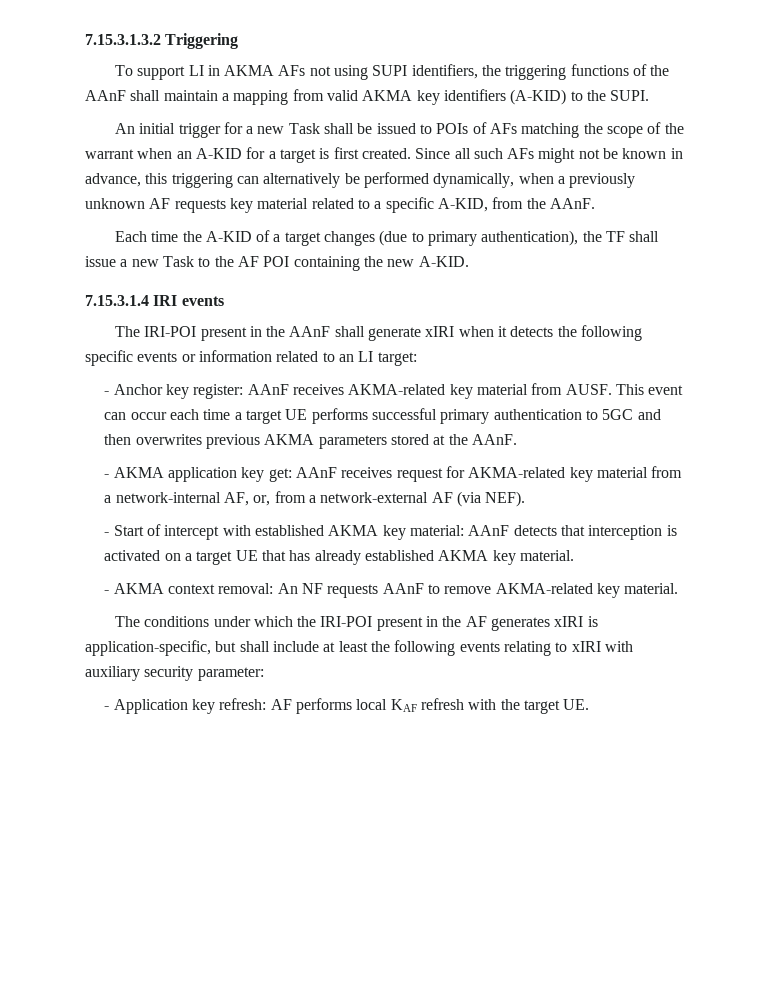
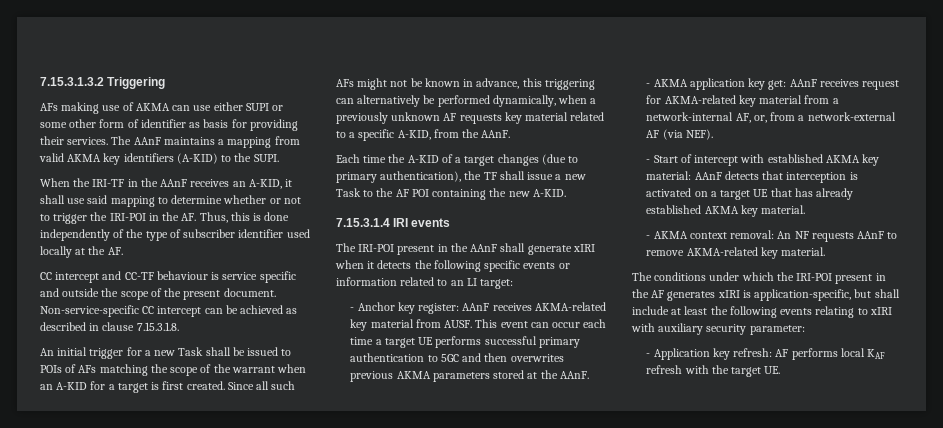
- To support LI in AKMA AFs not using SUPI identifiers, the triggering functions of the AAnF shall maintain a mapping from valid AKMA key identifiers (A-KID) to the SUPI.
+ AFs making use of AKMA can use either SUPI or some other form of identifier as basis for providing their services. The AAnF maintains a mapping from valid AKMA key identifiers (A-KID) to the SUPI.
+ When the IRI-TF in the AAnF receives an A-KID, it shall use said mapping to determine whether or not to trigger the IRI-POI in the AF. Thus, this is done independently of the type of subscriber identifier used locally at the AF.
+ CC intercept and CC-TF behaviour is service specific and outside the scope of the present document. Non-service-specific CC intercept can be achieved as described in clause 7.15.3.1.8.

